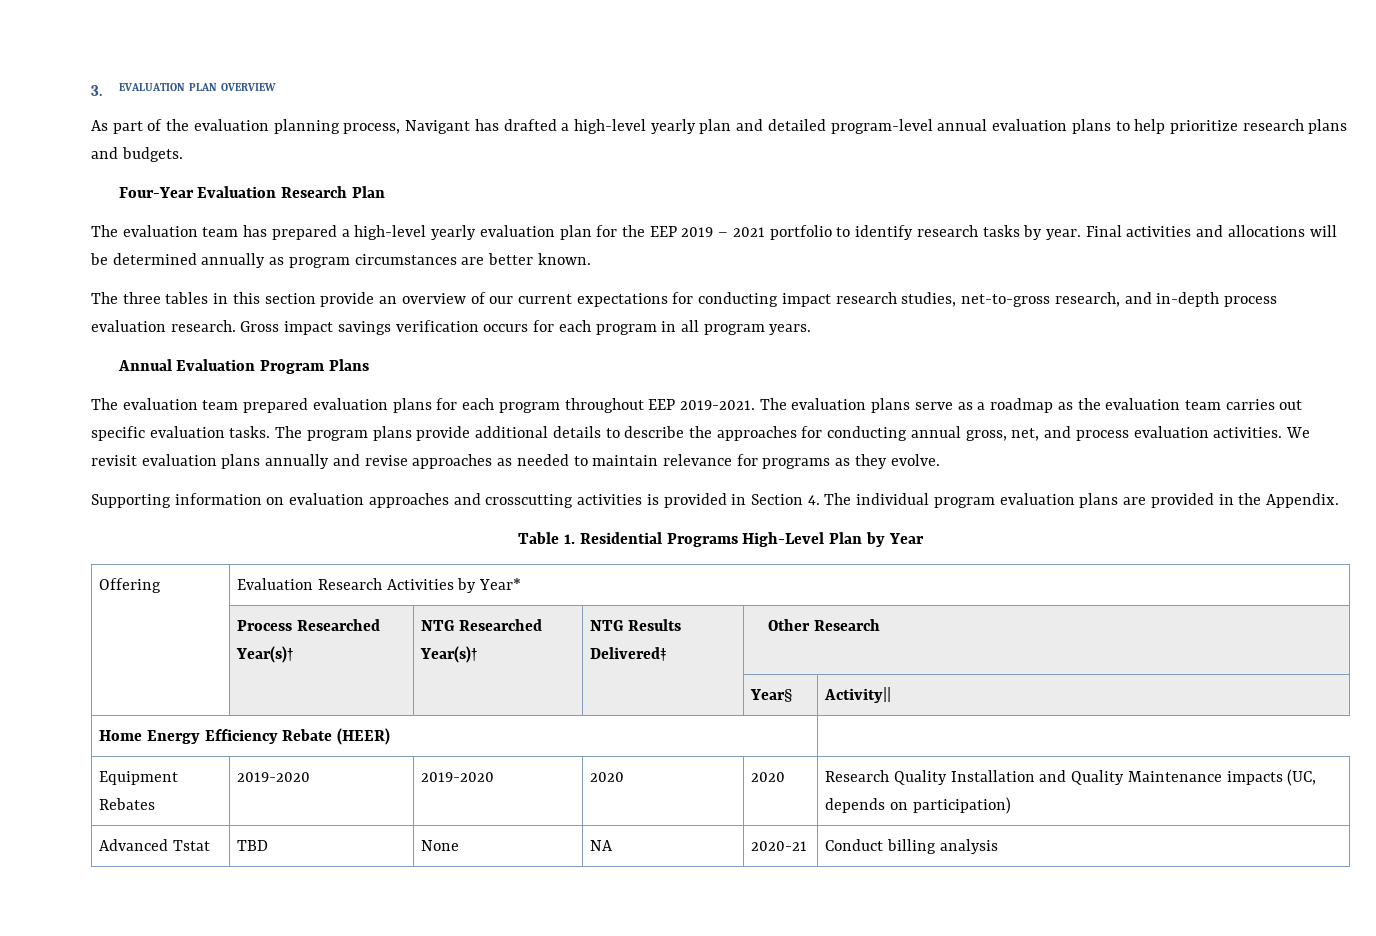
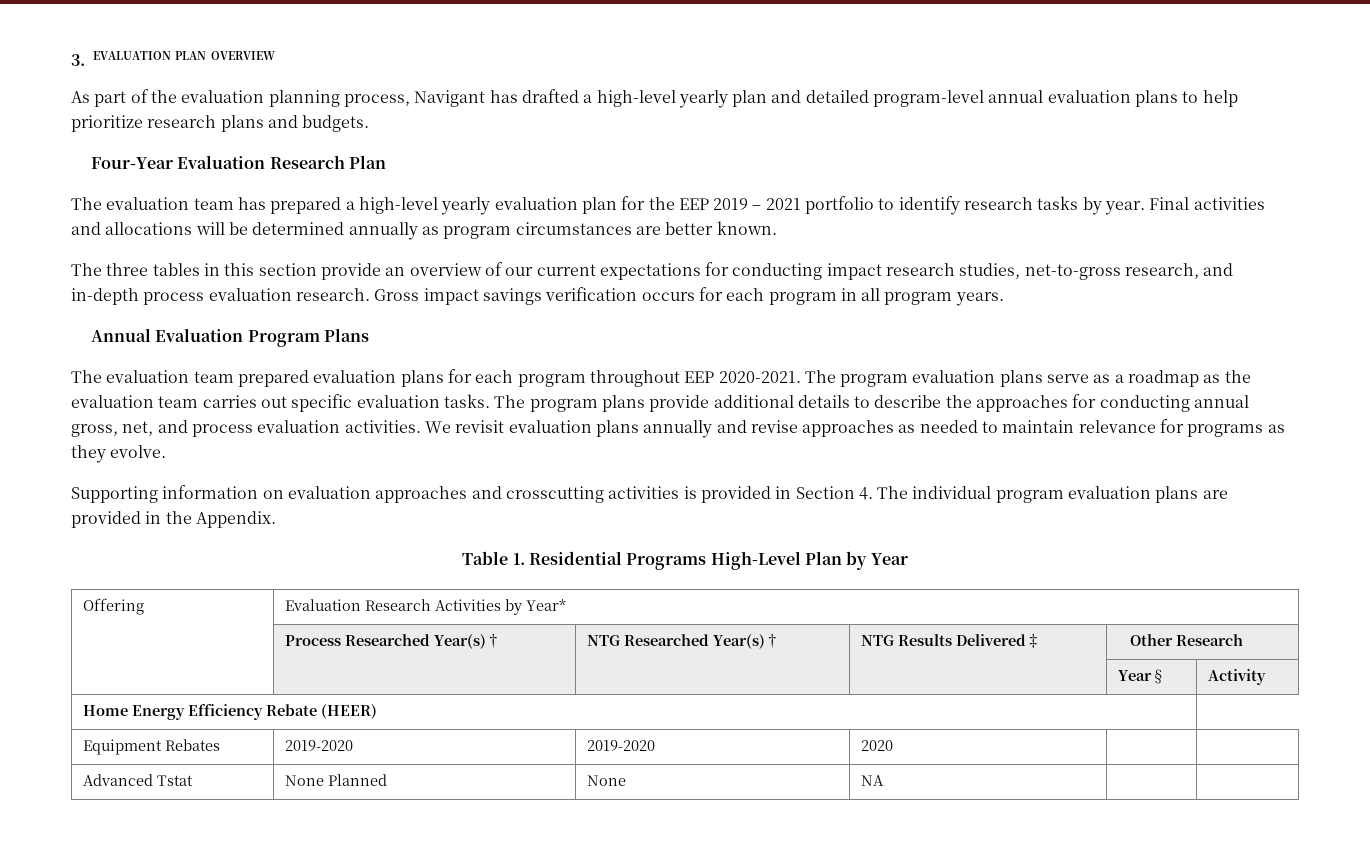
- The evaluation team prepared evaluation plans for each program throughout EEP 2019-2021. The evaluation plans serve as a roadmap as the evaluation team carries out specific evaluation tasks.
+ The evaluation team prepared evaluation plans for each program throughout EEP 2020-2021. The program evaluation plans serve as a roadmap as the evaluation team carries out specific evaluation tasks.
- | | | | Year§ | Activity||
+ | | | | Year§ | Activity
- Equipment Rebates | 2019-2020 | 2019-2020 | 2020 | 2020 | Research Quality Installation and Quality Maintenance impacts (UC, depends on participation)
+ Equipment Rebates | 2019-2020 | 2019-2020 | 2020 | |
- Advanced Tstat | TBD | None | NA | 2020-21 | Conduct billing analysis
+ Advanced Tstat | None Planned | None | NA | |

